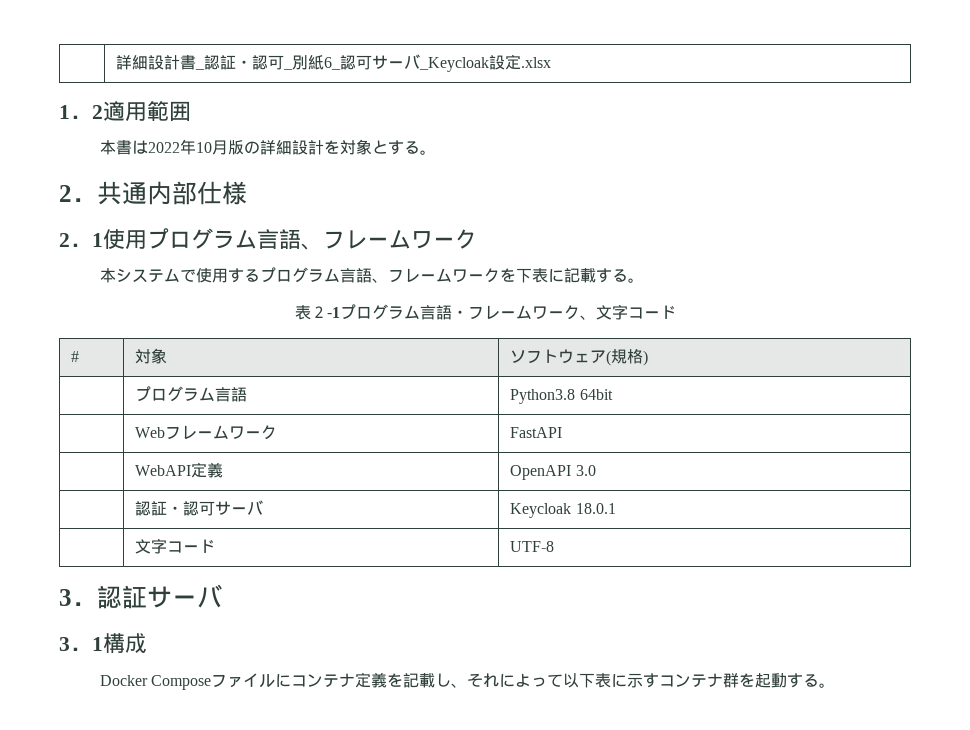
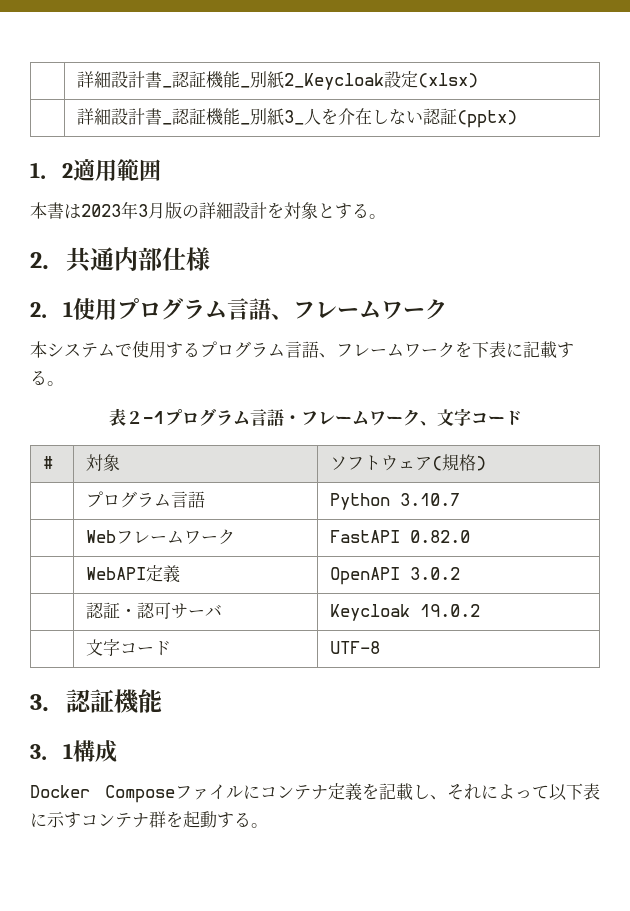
- | 詳細設計書_認証・認可_別紙6_認可サーバ_Keycloak設定.xlsx
+ | 詳細設計書_認証機能_別紙2_Keycloak設定(xlsx)
+ | 詳細設計書_認証機能_別紙3_人を介在しない認証(pptx)
- 本書は2022年10月版の詳細設計を対象とする。
+ 本書は2023年3月版の詳細設計を対象とする。
- | プログラム言語 | Python3.8 64bit
+ | プログラム言語 | Python 3.10.7
- | Webフレームワーク | FastAPI
+ | Webフレームワーク | FastAPI 0.82.0
- | WebAPI定義 | OpenAPI 3.0
+ | WebAPI定義 | OpenAPI 3.0.2
- | 認証・認可サーバ | Keycloak 18.0.1
+ | 認証・認可サーバ | Keycloak 19.0.2
- 3．認証サーバ
+ 3．認証機能

